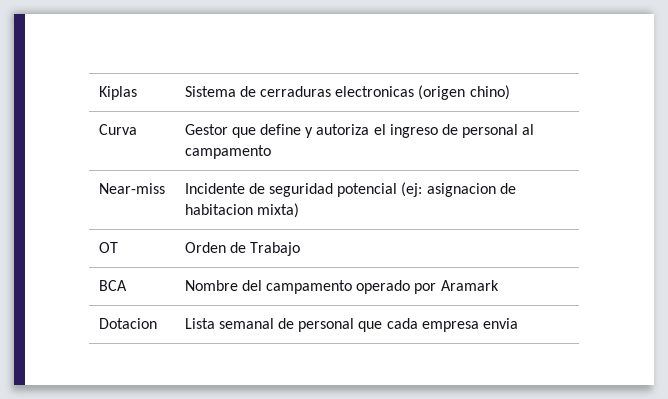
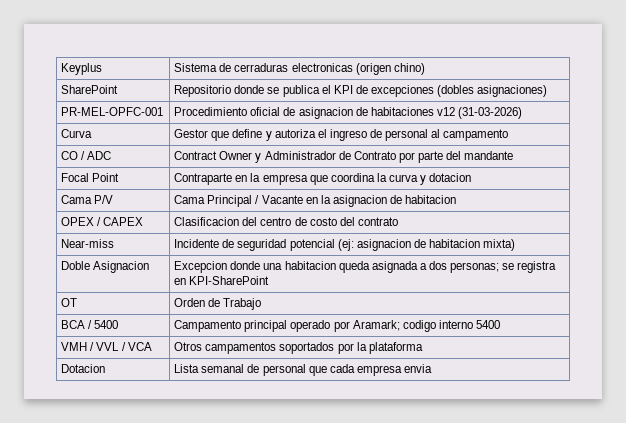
- Kiplas | Sistema de cerraduras electronicas (origen chino)
+ Keyplus | Sistema de cerraduras electronicas (origen chino)
+ SharePoint | Repositorio donde se publica el KPI de excepciones (dobles asignaciones)
+ PR-MEL-OPFC-001 | Procedimiento oficial de asignacion de habitaciones v12 (31-03-2026)
+ CO / ADC | Contract Owner y Administrador de Contrato por parte del mandante
+ Focal Point | Contraparte en la empresa que coordina la curva y dotacion
+ Cama P/V | Cama Principal / Vacante en la asignacion de habitacion
+ OPEX / CAPEX | Clasificacion del centro de costo del contrato
+ Doble Asignacion | Excepcion donde una habitacion queda asignada a dos personas; se registra en KPI-SharePoint
- BCA | Nombre del campamento operado por Aramark
+ BCA / 5400 | Campamento principal operado por Aramark; codigo interno 5400
+ VMH / VVL / VCA | Otros campamentos soportados por la plataforma

